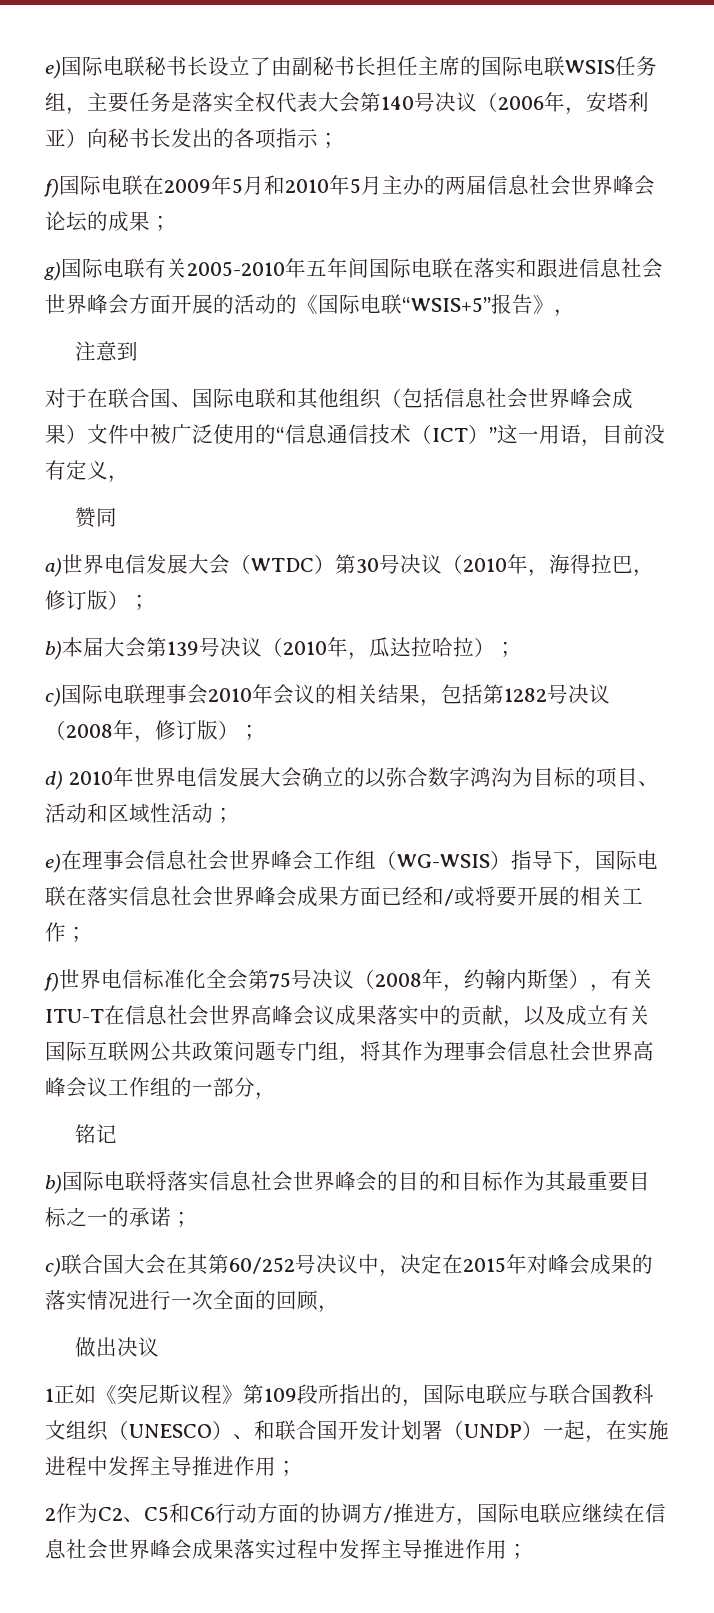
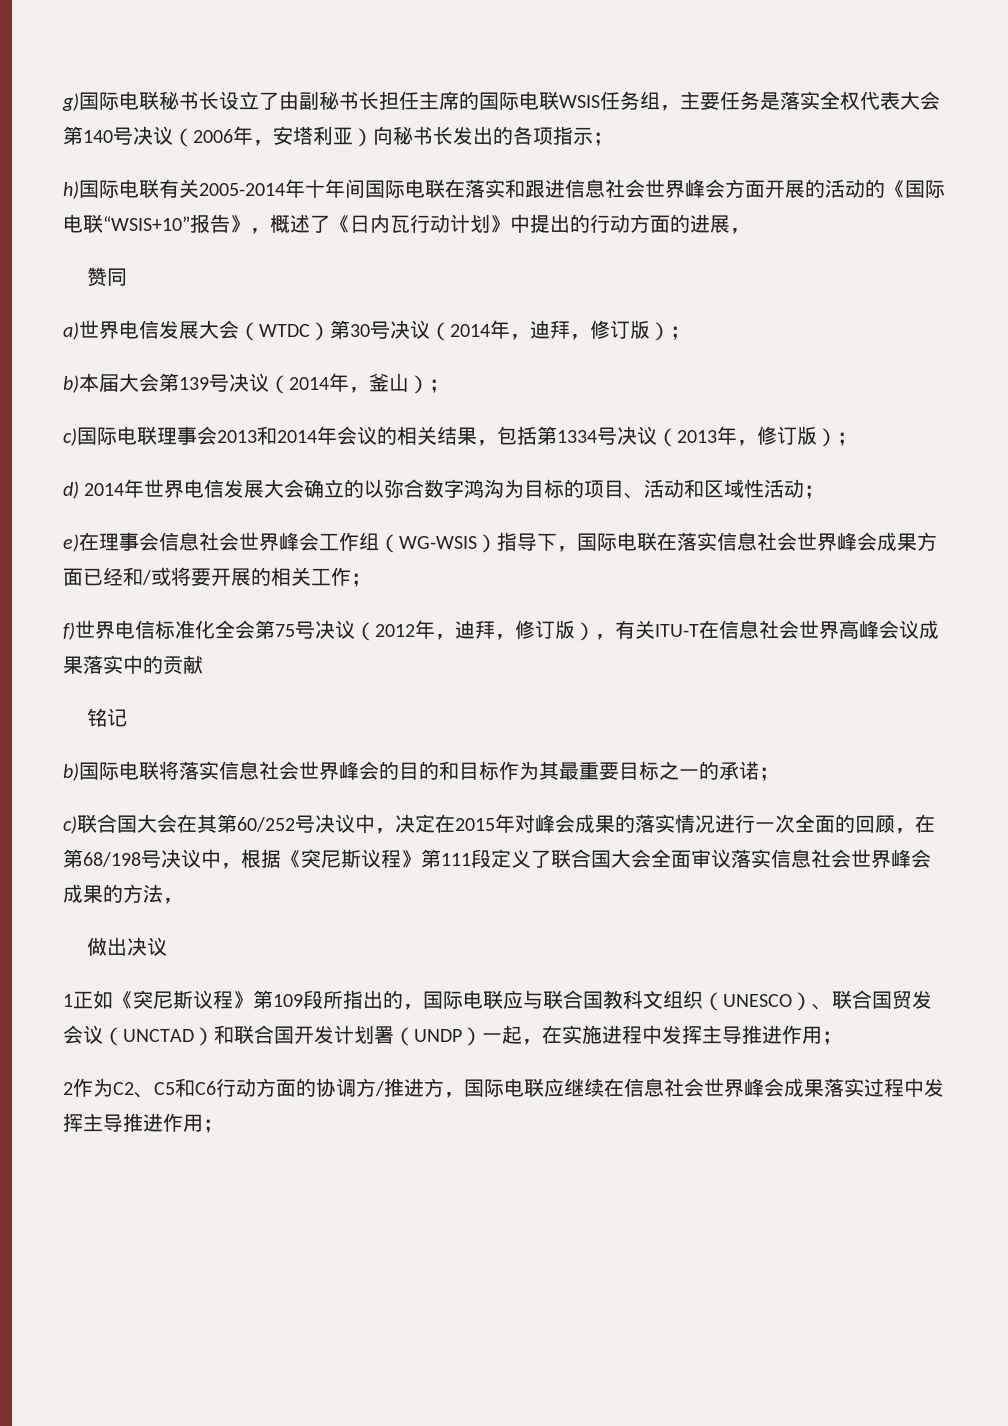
- e)国际电联秘书长设立了由副秘书长担任主席的国际电联WSIS任务组，主要任务是落实全权代表大会第140号决议（2006年，安塔利亚）向秘书长发出的各项指示；
+ g)国际电联秘书长设立了由副秘书长担任主席的国际电联WSIS任务组，主要任务是落实全权代表大会第140号决议（2006年，安塔利亚）向秘书长发出的各项指示；
- f)国际电联在2009年5月和2010年5月主办的两届信息社会世界峰会论坛的成果；
- g)国际电联有关2005-2010年五年间国际电联在落实和跟进信息社会世界峰会方面开展的活动的《国际电联“WSIS+5”报告》，
- 注意到
- 对于在联合国、国际电联和其他组织（包括信息社会世界峰会成果）文件中被广泛使用的“信息通信技术（ICT）”这一用语，目前没有定义，
+ h)国际电联有关2005-2014年十年间国际电联在落实和跟进信息社会世界峰会方面开展的活动的《国际电联“WSIS+10”报告》，概述了《日内瓦行动计划》中提出的行动方面的进展，
- a)世界电信发展大会（WTDC）第30号决议（2010年，海得拉巴，修订版）；
+ a)世界电信发展大会（WTDC）第30号决议（2014年，迪拜，修订版）；
- b)本届大会第139号决议（2010年，瓜达拉哈拉）；
+ b)本届大会第139号决议（2014年，釜山）；
- c)国际电联理事会2010年会议的相关结果，包括第1282号决议（2008年，修订版）；
+ c)国际电联理事会2013和2014年会议的相关结果，包括第1334号决议（2013年，修订版）；
- d) 2010年世界电信发展大会确立的以弥合数字鸿沟为目标的项目、活动和区域性活动；
+ d) 2014年世界电信发展大会确立的以弥合数字鸿沟为目标的项目、活动和区域性活动；
- f)世界电信标准化全会第75号决议（2008年，约翰内斯堡），有关ITU-T在信息社会世界高峰会议成果落实中的贡献，以及成立有关国际互联网公共政策问题专门组，将其作为理事会信息社会世界高峰会议工作组的一部分，
+ f)世界电信标准化全会第75号决议（2012年，迪拜，修订版），有关ITU-T在信息社会世界高峰会议成果落实中的贡献
- c)联合国大会在其第60/252号决议中，决定在2015年对峰会成果的落实情况进行一次全面的回顾，
+ c)联合国大会在其第60/252号决议中，决定在2015年对峰会成果的落实情况进行一次全面的回顾，在第68/198号决议中，根据《突尼斯议程》第111段定义了联合国大会全面审议落实信息社会世界峰会成果的方法，
- 1正如《突尼斯议程》第109段所指出的，国际电联应与联合国教科文组织（UNESCO）、和联合国开发计划署（UNDP）一起，在实施进程中发挥主导推进作用；
+ 1正如《突尼斯议程》第109段所指出的，国际电联应与联合国教科文组织（UNESCO）、联合国贸发会议（UNCTAD）和联合国开发计划署（UNDP）一起，在实施进程中发挥主导推进作用；

